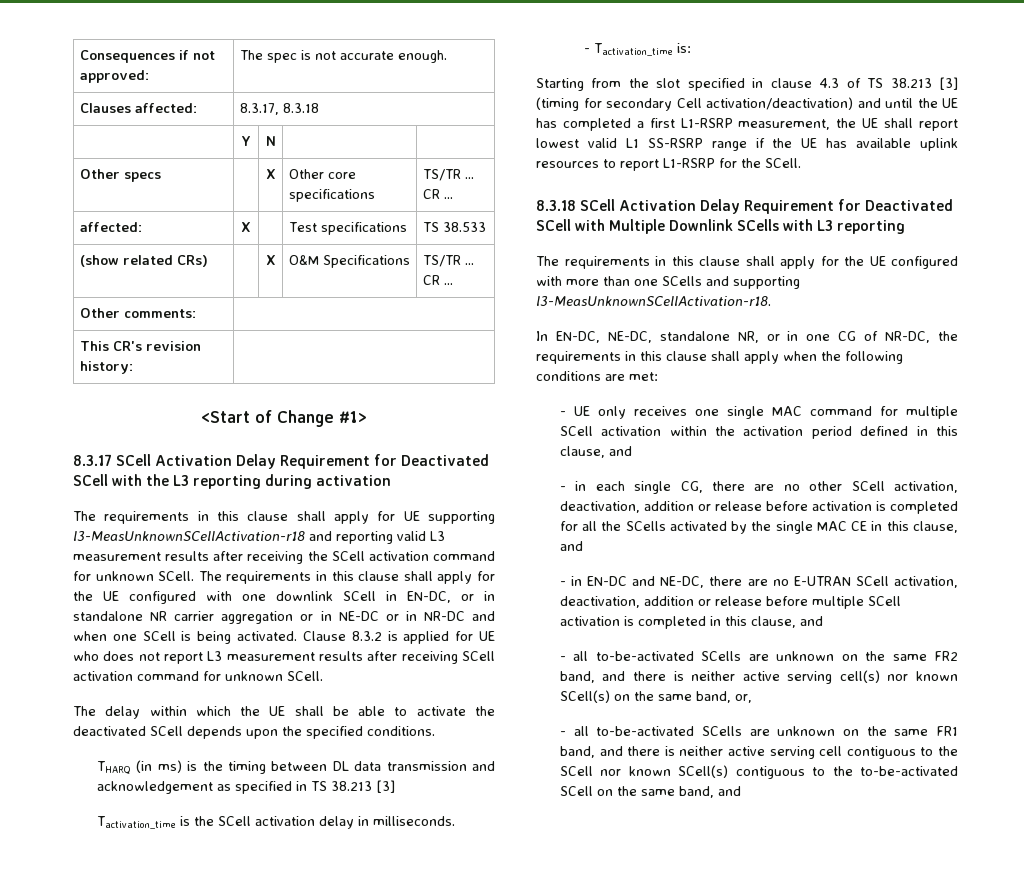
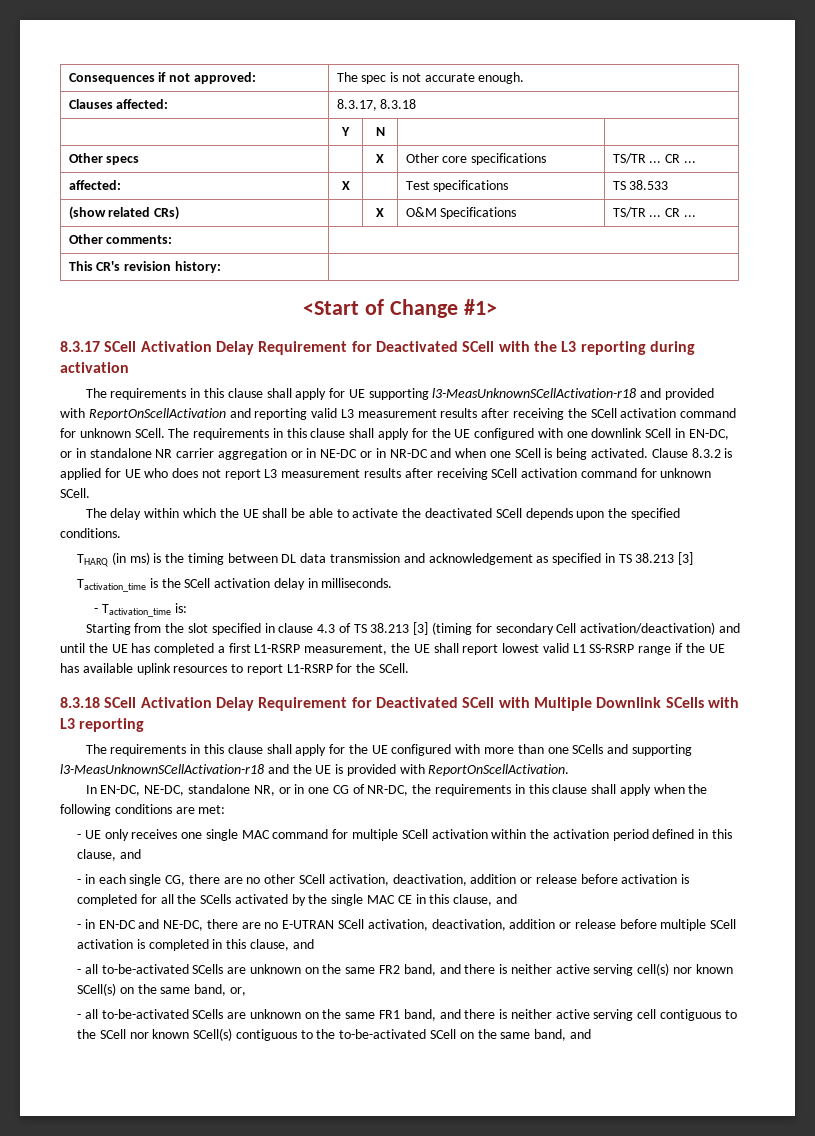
- The requirements in this clause shall apply for UE supporting l3-MeasUnknownSCellActivation-r18 and reporting valid L3 measurement results after receiving the SCell activation command for unknown SCell.
+ The requirements in this clause shall apply for UE supporting l3-MeasUnknownSCellActivation-r18 and provided with ReportOnScellActivation and reporting valid L3 measurement results after receiving the SCell activation command for unknown SCell.
- The requirements in this clause shall apply for the UE configured with more than one SCells and supporting l3-MeasUnknownSCellActivation-r18.
+ The requirements in this clause shall apply for the UE configured with more than one SCells and supporting l3-MeasUnknownSCellActivation-r18 and the UE is provided with ReportOnScellActivation.

